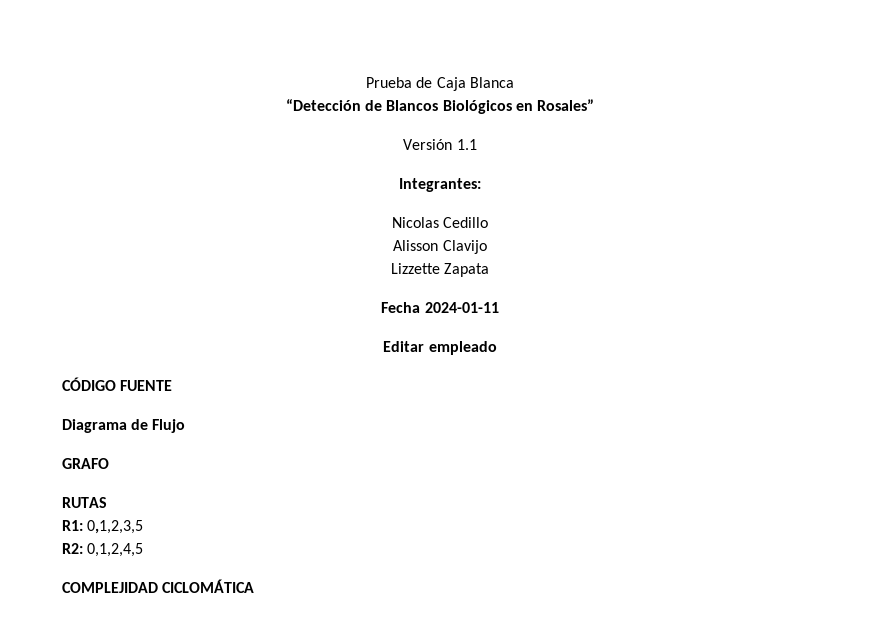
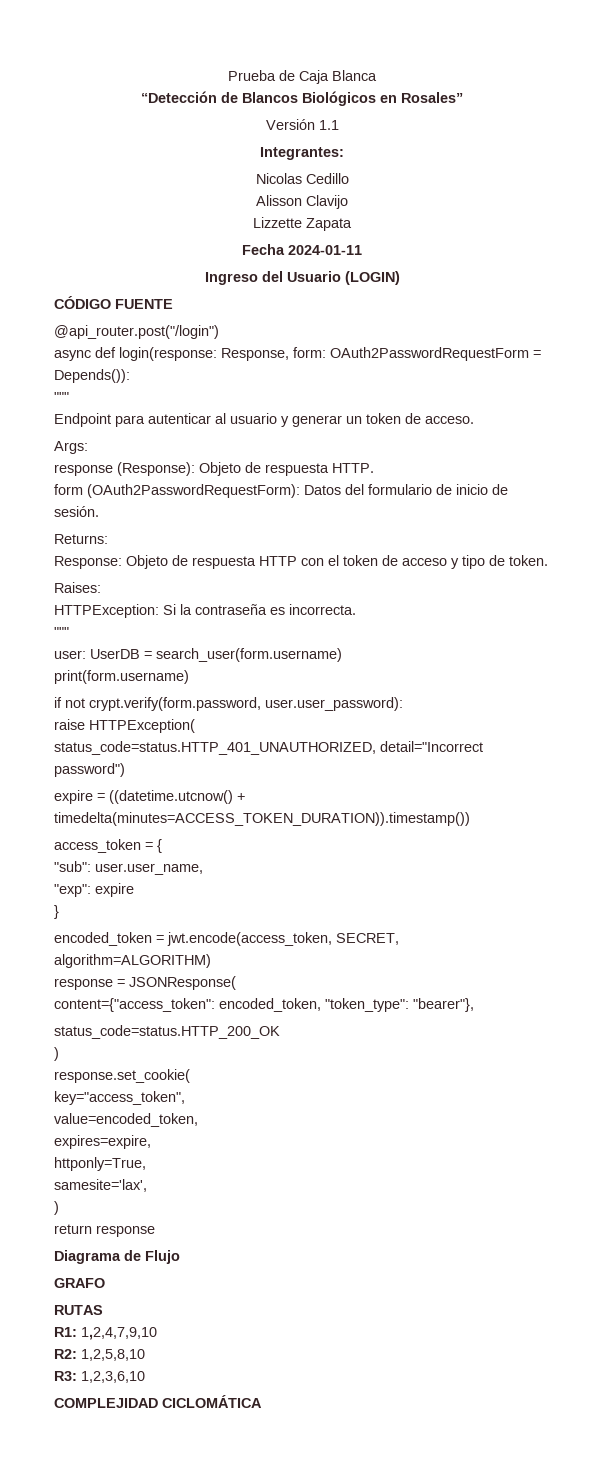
- Editar empleado
+ Ingreso del Usuario (LOGIN)
  CÓDIGO FUENTE
+ @api_router.post("/login")
+ async def login(response: Response, form: OAuth2PasswordRequestForm = Depends()):
+ """
+ Endpoint para autenticar al usuario y generar un token de acceso.
+ Args:
+ response (Response): Objeto de respuesta HTTP.
+ form (OAuth2PasswordRequestForm): Datos del formulario de inicio de sesión.
+ Returns:
+ Response: Objeto de respuesta HTTP con el token de acceso y tipo de token.
+ Raises:
+ HTTPException: Si la contraseña es incorrecta.
+ """
+ user: UserDB = search_user(form.username)
+ print(form.username)
+ if not crypt.verify(form.password, user.user_password):
+ raise HTTPException(
+ status_code=status.HTTP_401_UNAUTHORIZED, detail="Incorrect password")
+ expire = ((datetime.utcnow() + timedelta(minutes=ACCESS_TOKEN_DURATION)).timestamp())
+ access_token = {
+ "sub": user.user_name,
+ "exp": expire
+ }
+ encoded_token = jwt.encode(access_token, SECRET, algorithm=ALGORITHM)
+ response = JSONResponse(
+ content={"access_token": encoded_token, "token_type": "bearer"},
+ status_code=status.HTTP_200_OK
+ )
+ response.set_cookie(
+ key="access_token",
+ value=encoded_token,
+ expires=expire,
+ httponly=True,
+ samesite='lax',
+ )
+ return response
- R1: 0,1,2,3,5
+ R1: 1,2,4,7,9,10
- R2: 0,1,2,4,5
+ R2: 1,2,5,8,10
+ R3: 1,2,3,6,10

